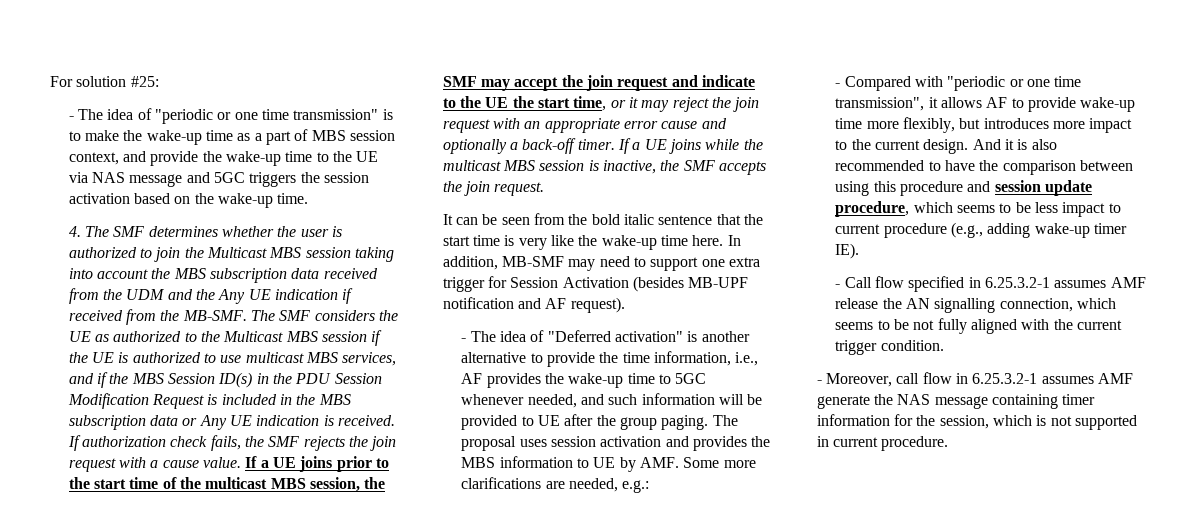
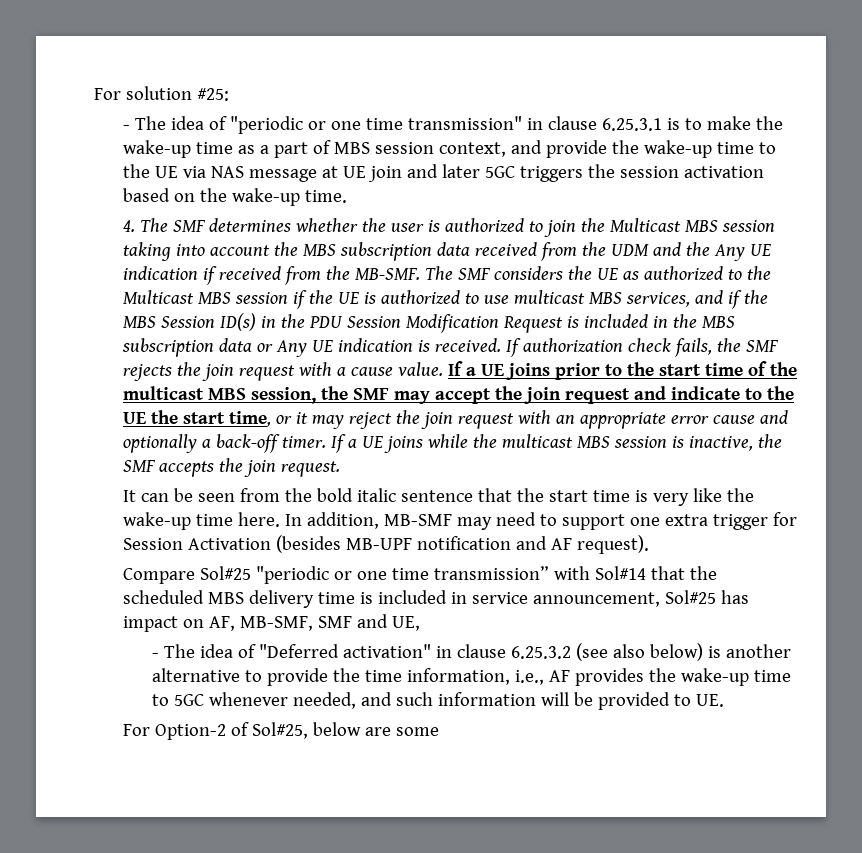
- - The idea of "periodic or one time transmission" is to make the wake-up time as a part of MBS session context, and provide the wake-up time to the UE via NAS message and 5GC triggers the session activation based on the wake-up time.
+ - The idea of "periodic or one time transmission" in clause 6.25.3.1 is to make the wake-up time as a part of MBS session context, and provide the wake-up time to the UE via NAS message at UE join and later 5GC triggers the session activation based on the wake-up time.
+ Compare Sol#25 "periodic or one time transmission” with Sol#14 that the scheduled MBS delivery time is included in service announcement, Sol#25 has impact on AF, MB-SMF, SMF and UE,
- - The idea of "Deferred activation" is another alternative to provide the time information, i.e., AF provides the wake-up time to 5GC whenever needed, and such information will be provided to UE after the group paging. The proposal uses session activation and provides the MBS information to UE by AMF. Some more clarifications are needed, e.g.:
- - Compared with "periodic or one time transmission", it allows AF to provide wake-up time more flexibly, but introduces more impact to the current design. And it is also recommended to have the comparison between using this procedure and session update procedure, which seems to be less impact to current procedure (e.g., adding wake-up timer IE).
- - Call flow specified in 6.25.3.2-1 assumes AMF release the AN signalling connection, which seems to be not fully aligned with the current trigger condition.
- - Moreover, call flow in 6.25.3.2-1 assumes AMF generate the NAS message containing timer information for the session, which is not supported in current procedure.
+ - The idea of "Deferred activation" in clause 6.25.3.2 (see also below) is another alternative to provide the time information, i.e., AF provides the wake-up time to 5GC whenever needed, and such information will be provided to UE.
+ For Option-2 of Sol#25, below are some

